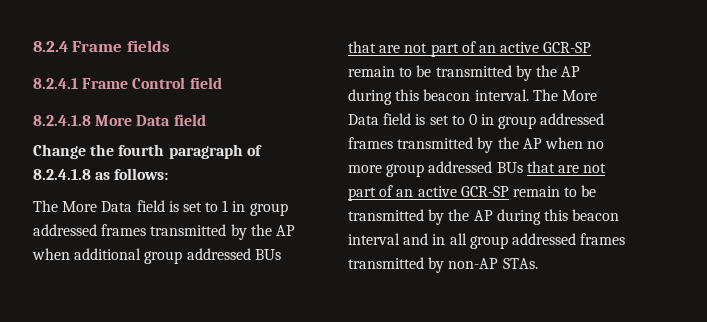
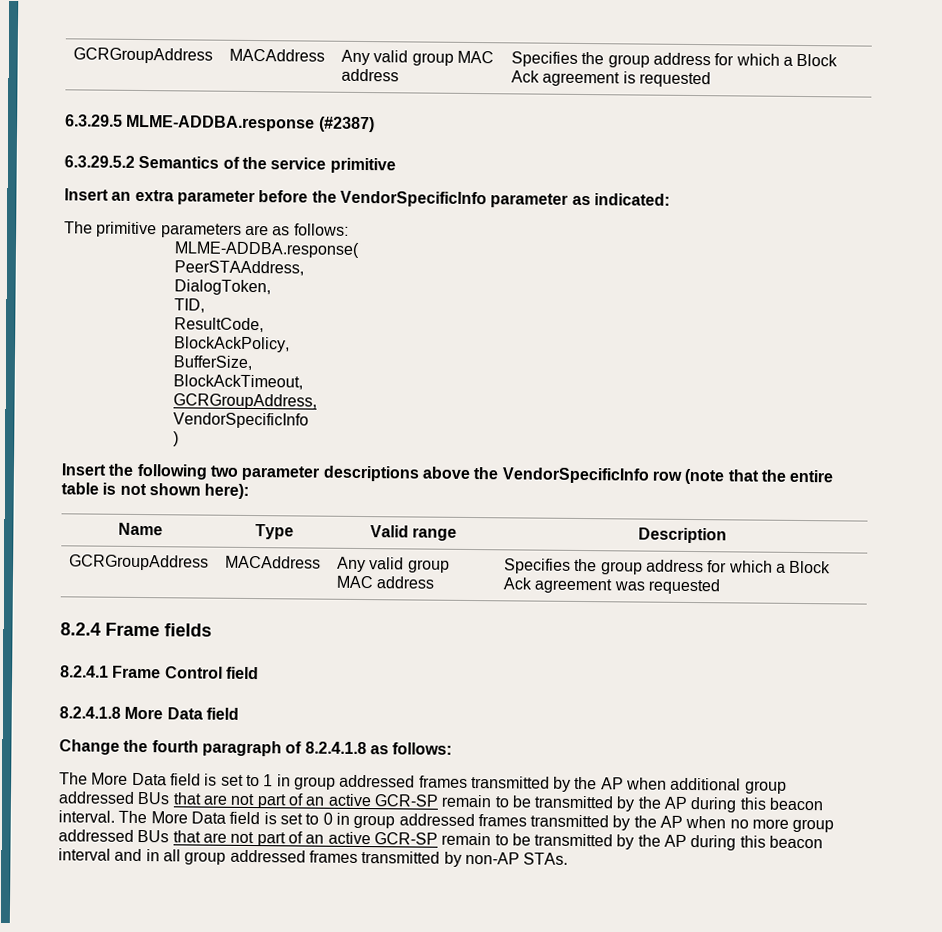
+ GCRGroupAddress | MACAddress | Any valid group MAC address | Specifies the group address for which a Block Ack agreement is requested
+ 6.3.29.5 MLME-ADDBA.response (#2387)
+ 6.3.29.5.2 Semantics of the service primitive
+ Insert an extra parameter before the VendorSpecificInfo parameter as indicated:
+ The primitive parameters are as follows:
+ MLME-ADDBA.response(
+ PeerSTAAddress,
+ DialogToken,
+ TID,
+ ResultCode,
+ BlockAckPolicy,
+ BufferSize,
+ BlockAckTimeout,
+ GCRGroupAddress,
+ VendorSpecificInfo
+ )
+ Insert the following two parameter descriptions above the VendorSpecificInfo row (note that the entire table is not shown here):
+ Name | Type | Valid range | Description
+ GCRGroupAddress | MACAddress | Any valid group MAC address | Specifies the group address for which a Block Ack agreement was requested

